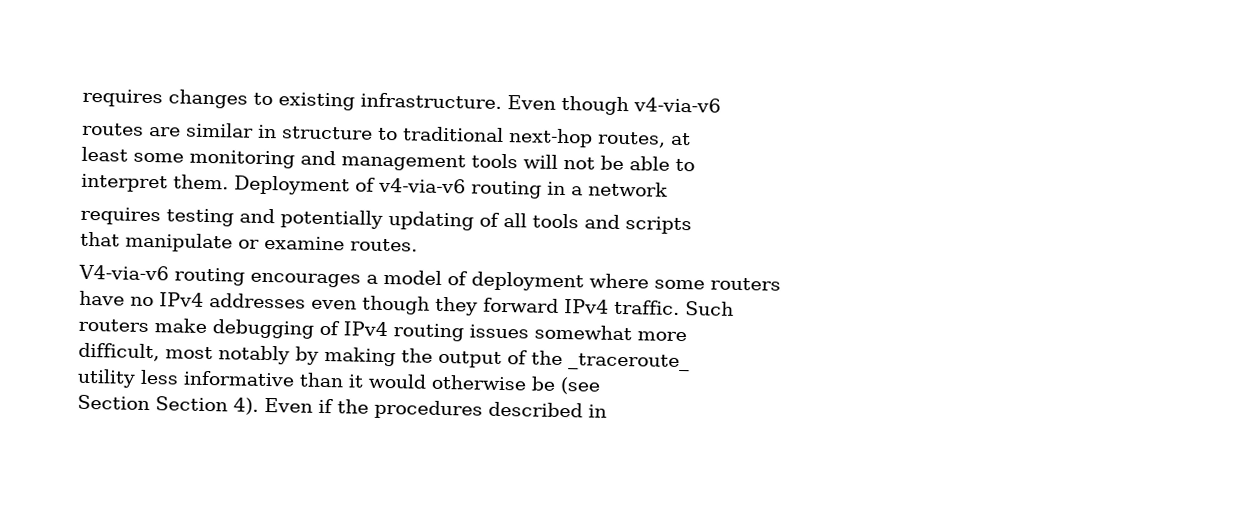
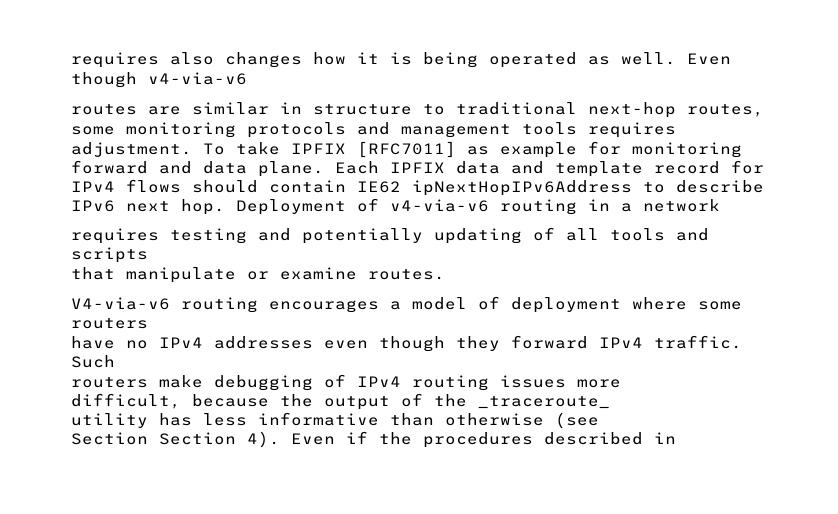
- requires changes to existing infrastructure.
+ requires also changes how it is being operated as well.
- routes are similar in structure to traditional next-hop routes, at
- least some monitoring and management tools will not be able to
- interpret them.
+ routes are similar in structure to traditional next-hop routes, some monitoring protocols and management tools requires adjustment. To take IPFIX [RFC7011] as example for monitoring forward and data plane. Each IPFIX data and template record for IPv4 flows should contain IE62 ipNextHopIPv6Address to describe IPv6 next hop.
- routers make debugging of IPv4 routing issues somewhat more
+ routers make debugging of IPv4 routing issues more
- difficult, most notably by making the output of the _traceroute_
+ difficult, because the output of the _traceroute_
- utility less informative than it would otherwise be (see
+ utility has less informative than otherwise (see

